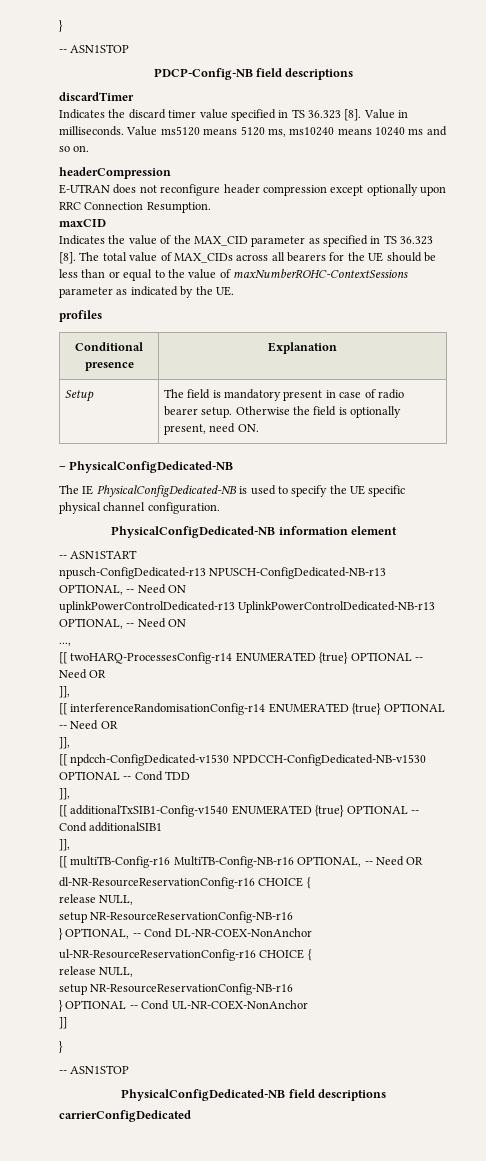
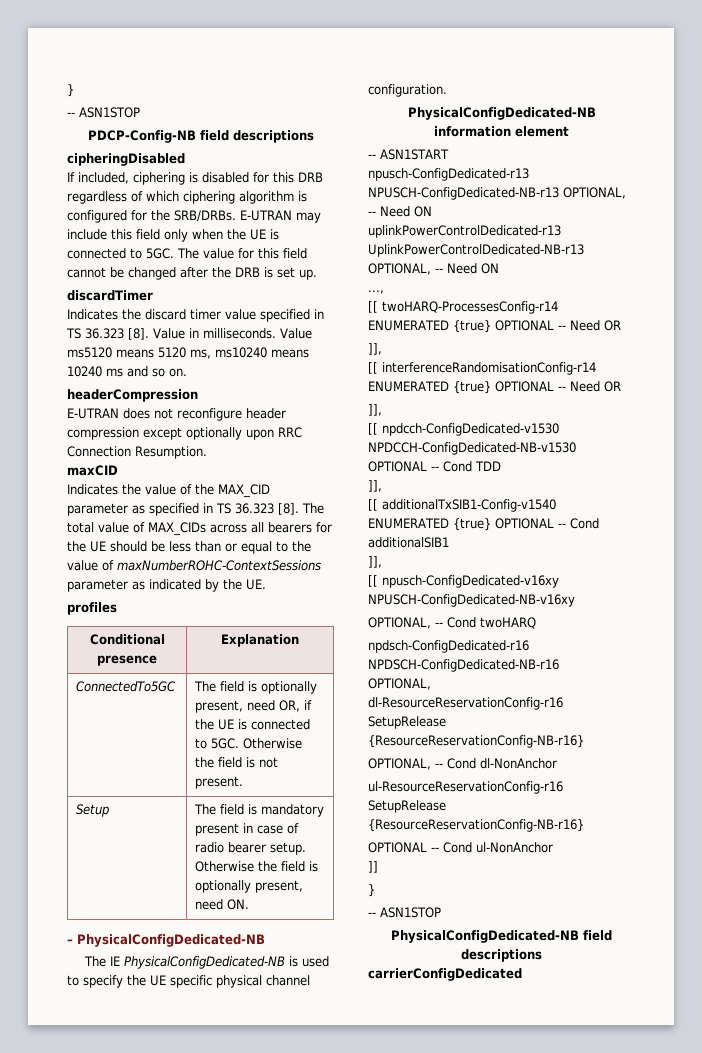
+ cipheringDisabled
+ If included, ciphering is disabled for this DRB regardless of which ciphering algorithm is configured for the SRB/DRBs. E-UTRAN may include this field only when the UE is connected to 5GC. The value for this field cannot be changed after the DRB is set up.
+ ConnectedTo5GC | The field is optionally present, need OR, if the UE is connected to 5GC. Otherwise the field is not present.
- [[ multiTB-Config-r16 MultiTB-Config-NB-r16 OPTIONAL, -- Need OR
- dl-NR-ResourceReservationConfig-r16 CHOICE {
- release NULL,
- setup NR-ResourceReservationConfig-NB-r16
- } OPTIONAL, -- Cond DL-NR-COEX-NonAnchor
- ul-NR-ResourceReservationConfig-r16 CHOICE {
- release NULL,
- setup NR-ResourceReservationConfig-NB-r16
- } OPTIONAL -- Cond UL-NR-COEX-NonAnchor
+ [[ npusch-ConfigDedicated-v16xy NPUSCH-ConfigDedicated-NB-v16xy
+ OPTIONAL, -- Cond twoHARQ
+ npdsch-ConfigDedicated-r16 NPDSCH-ConfigDedicated-NB-r16
+ OPTIONAL,
+ dl-ResourceReservationConfig-r16 SetupRelease {ResourceReservationConfig-NB-r16}
+ OPTIONAL, -- Cond dl-NonAnchor
+ ul-ResourceReservationConfig-r16 SetupRelease {ResourceReservationConfig-NB-r16}
+ OPTIONAL -- Cond ul-NonAnchor

